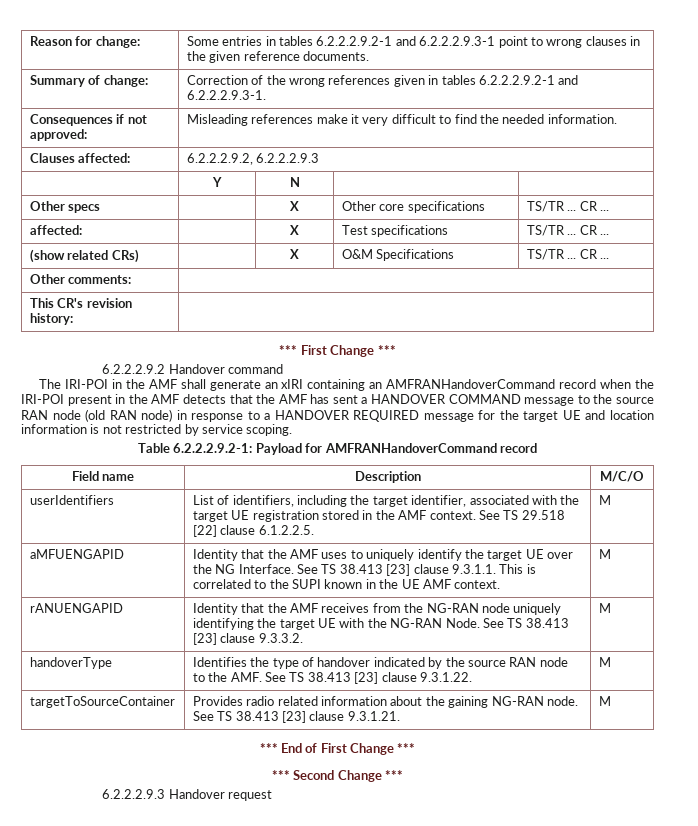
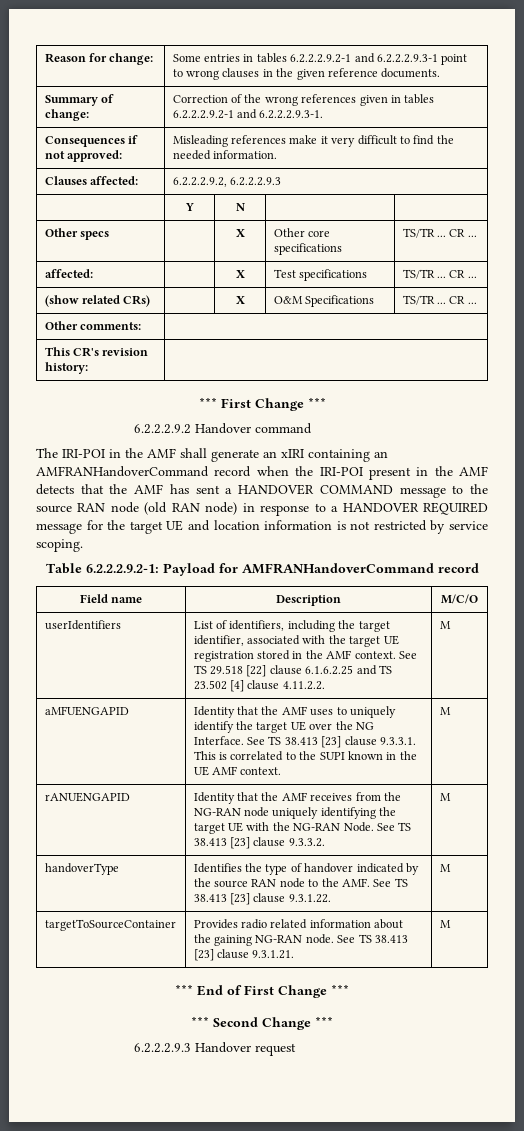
- userIdentifiers | List of identifiers, including the target identifier, associated with the target UE registration stored in the AMF context. See TS 29.518 [22] clause 6.1.2.2.5. | M
+ userIdentifiers | List of identifiers, including the target identifier, associated with the target UE registration stored in the AMF context. See TS 29.518 [22] clause 6.1.6.2.25 and TS 23.502 [4] clause 4.11.2.2. | M
- aMFUENGAPID | Identity that the AMF uses to uniquely identify the target UE over the NG Interface. See TS 38.413 [23] clause 9.3.1.1. This is correlated to the SUPI known in the UE AMF context. | M
+ aMFUENGAPID | Identity that the AMF uses to uniquely identify the target UE over the NG Interface. See TS 38.413 [23] clause 9.3.3.1. This is correlated to the SUPI known in the UE AMF context. | M

